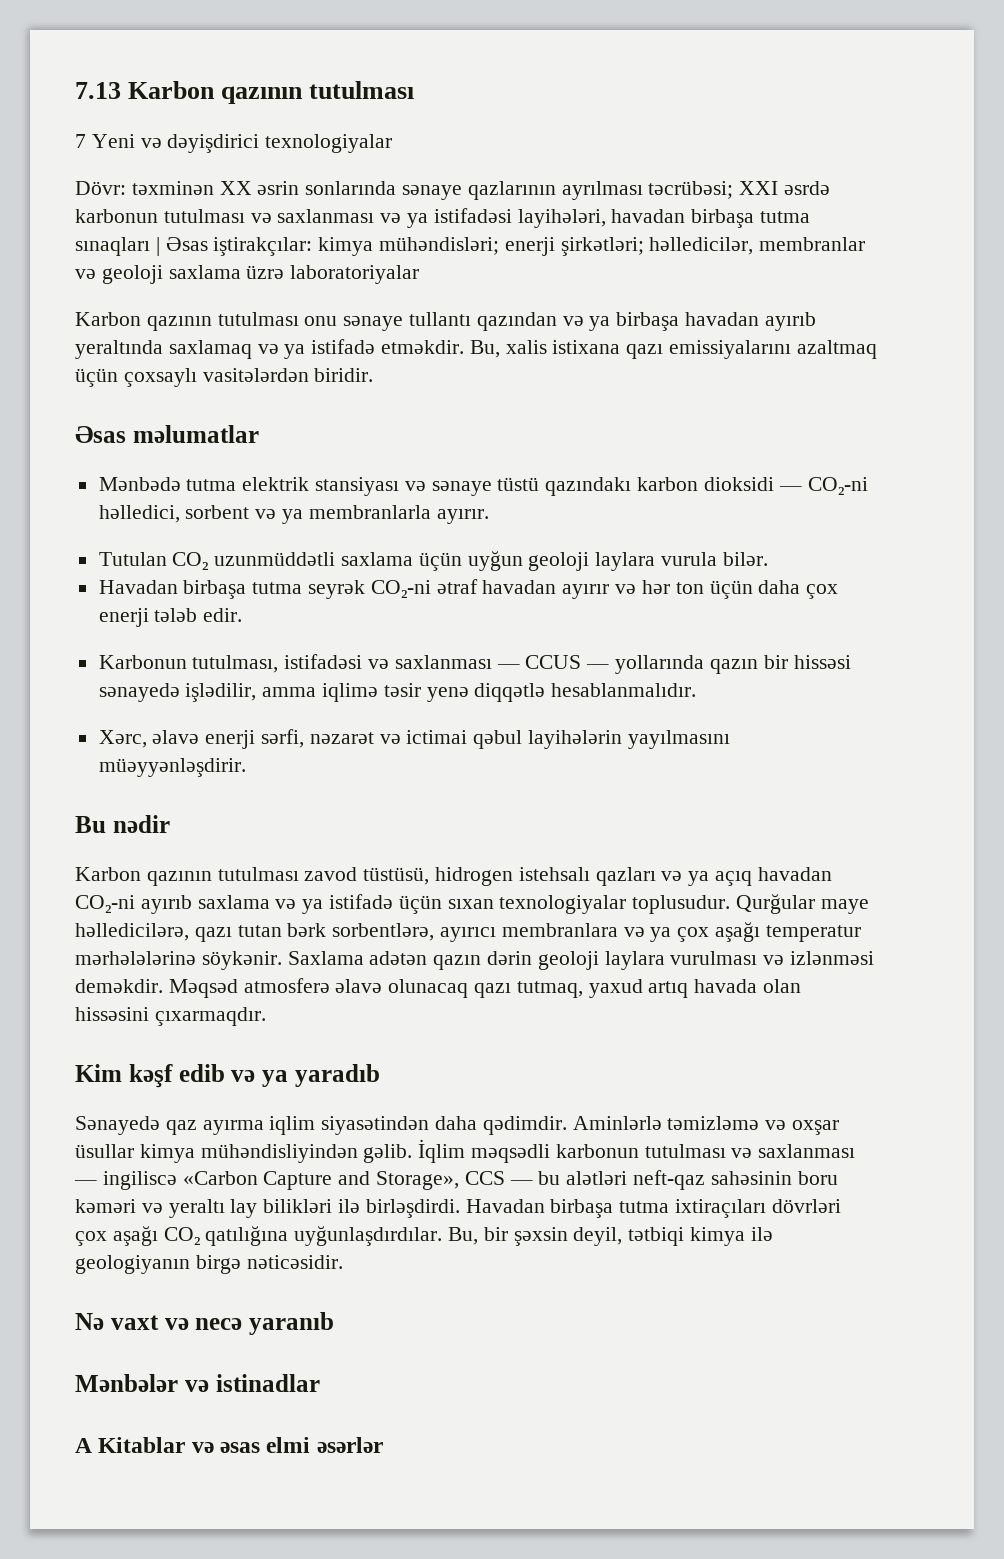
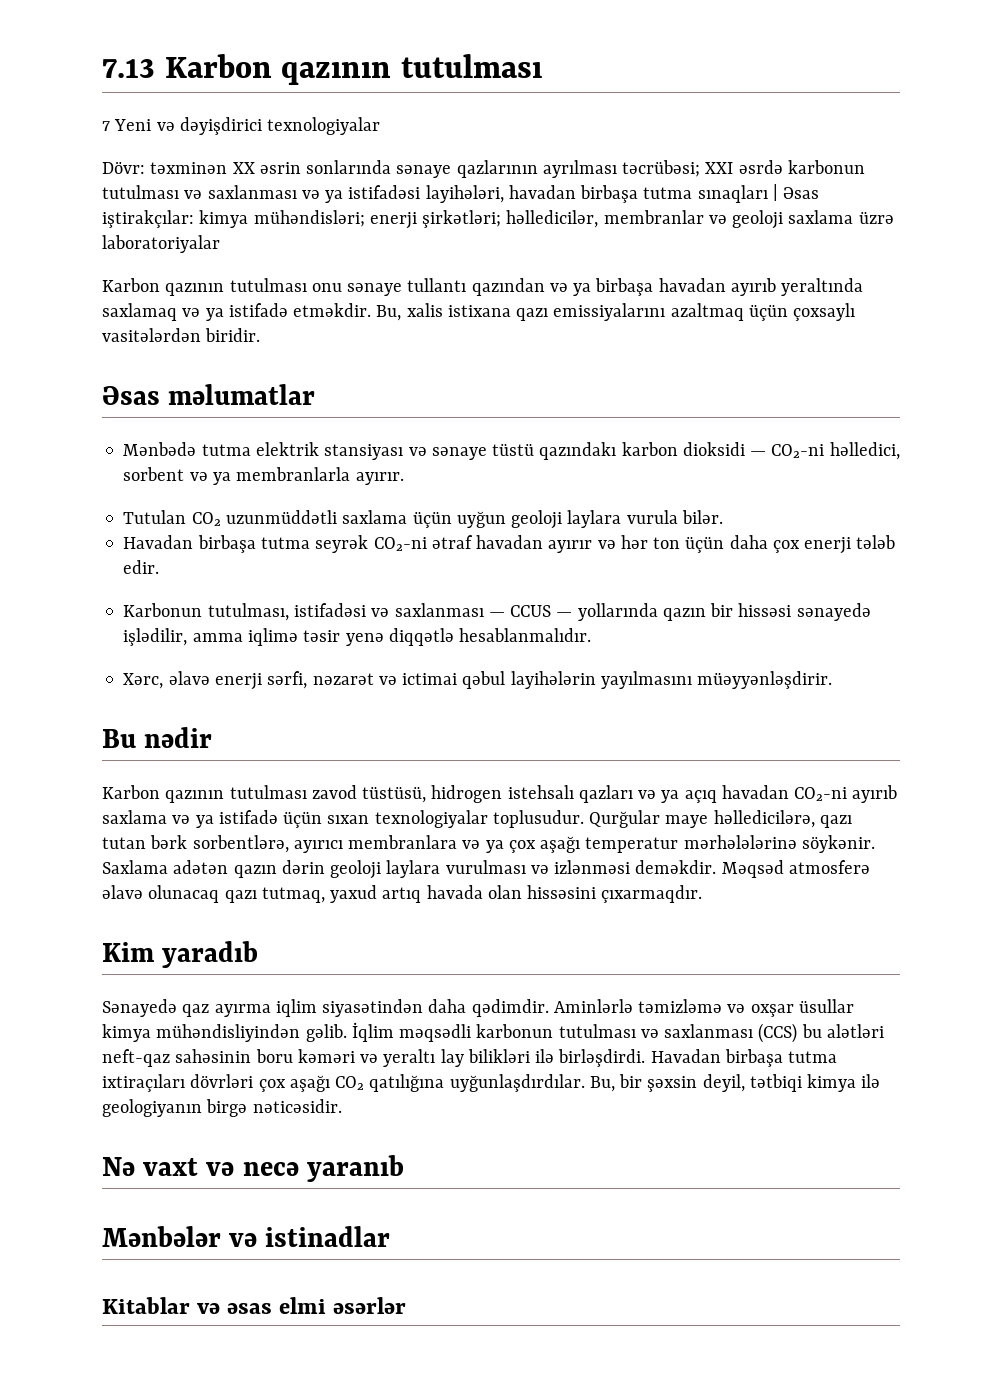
- Kim kəşf edib və ya yaradıb
+ Kim yaradıb
- İqlim məqsədli karbonun tutulması və saxlanması — ingiliscə «Carbon Capture and Storage», CCS — bu alətləri neft-qaz sahəsinin boru kəməri və yeraltı lay bilikləri ilə birləşdirdi.
+ İqlim məqsədli karbonun tutulması və saxlanması (CCS) bu alətləri neft-qaz sahəsinin boru kəməri və yeraltı lay bilikləri ilə birləşdirdi.
- A Kitablar və əsas elmi əsərlər
+ Kitablar və əsas elmi əsərlər

